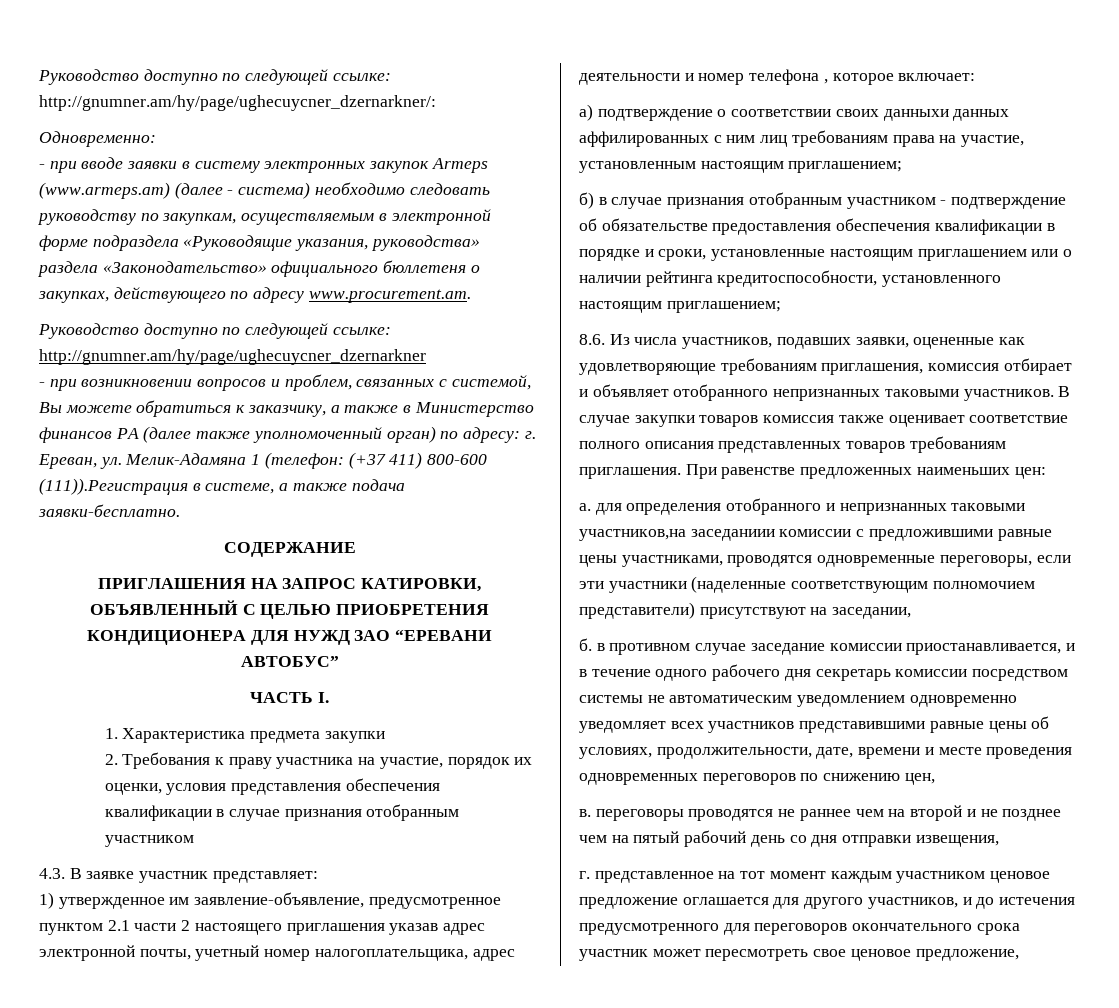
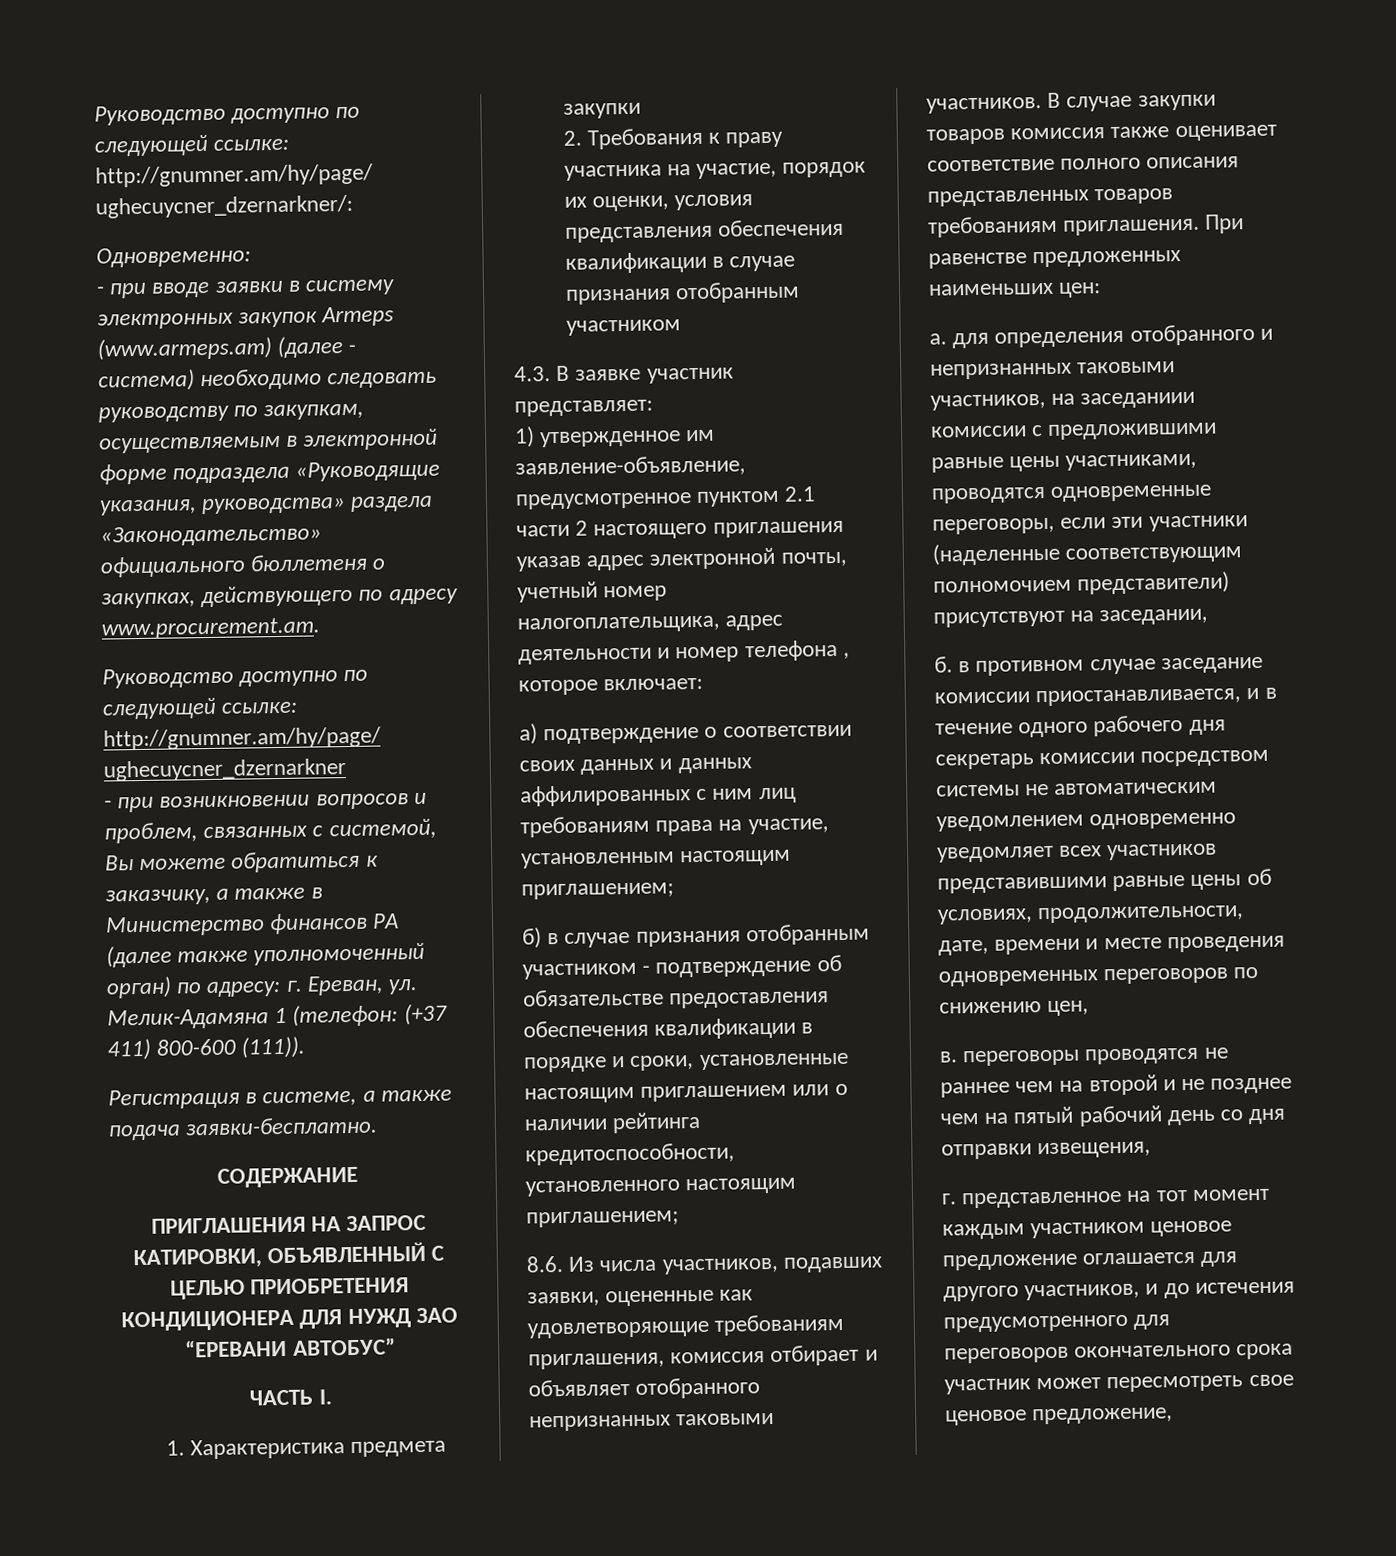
- - при возникновении вопросов и проблем, связанных с системой, Вы можете обратиться к заказчику, а также в Министерство финансов РА (далее также уполномоченный орган) по адресу: г. Ереван, ул. Мелик-Адамяна 1 (телефон: (+37 411) 800-600 (111)).Регистрация в системе, а также подача заявки-бесплатно.
+ - при возникновении вопросов и проблем, связанных с системой, Вы можете обратиться к заказчику, а также в Министерство финансов РА (далее также уполномоченный орган) по адресу: г. Ереван, ул. Мелик-Адамяна 1 (телефон: (+37 411) 800-600 (111)).
+ Регистрация в системе, а также подача заявки-бесплатно.
- а) подтверждение о соответствии своих данныхи данных аффилированных с ним лиц требованиям права на участие, установленным настоящим приглашением;
+ а) подтверждение о соответствии своих данных и данных аффилированных с ним лиц требованиям права на участие, установленным настоящим приглашением;
- а. для определения отобранного и непризнанных таковыми участников,на заседаниии комиссии с предложившими равные цены участниками, проводятся одновременные переговоры, если эти участники (наделенные соответствующим полномочием представители) присутствуют на заседании,
+ а. для определения отобранного и непризнанных таковыми участников, на заседаниии комиссии с предложившими равные цены участниками, проводятся одновременные переговоры, если эти участники (наделенные соответствующим полномочием представители) присутствуют на заседании,

